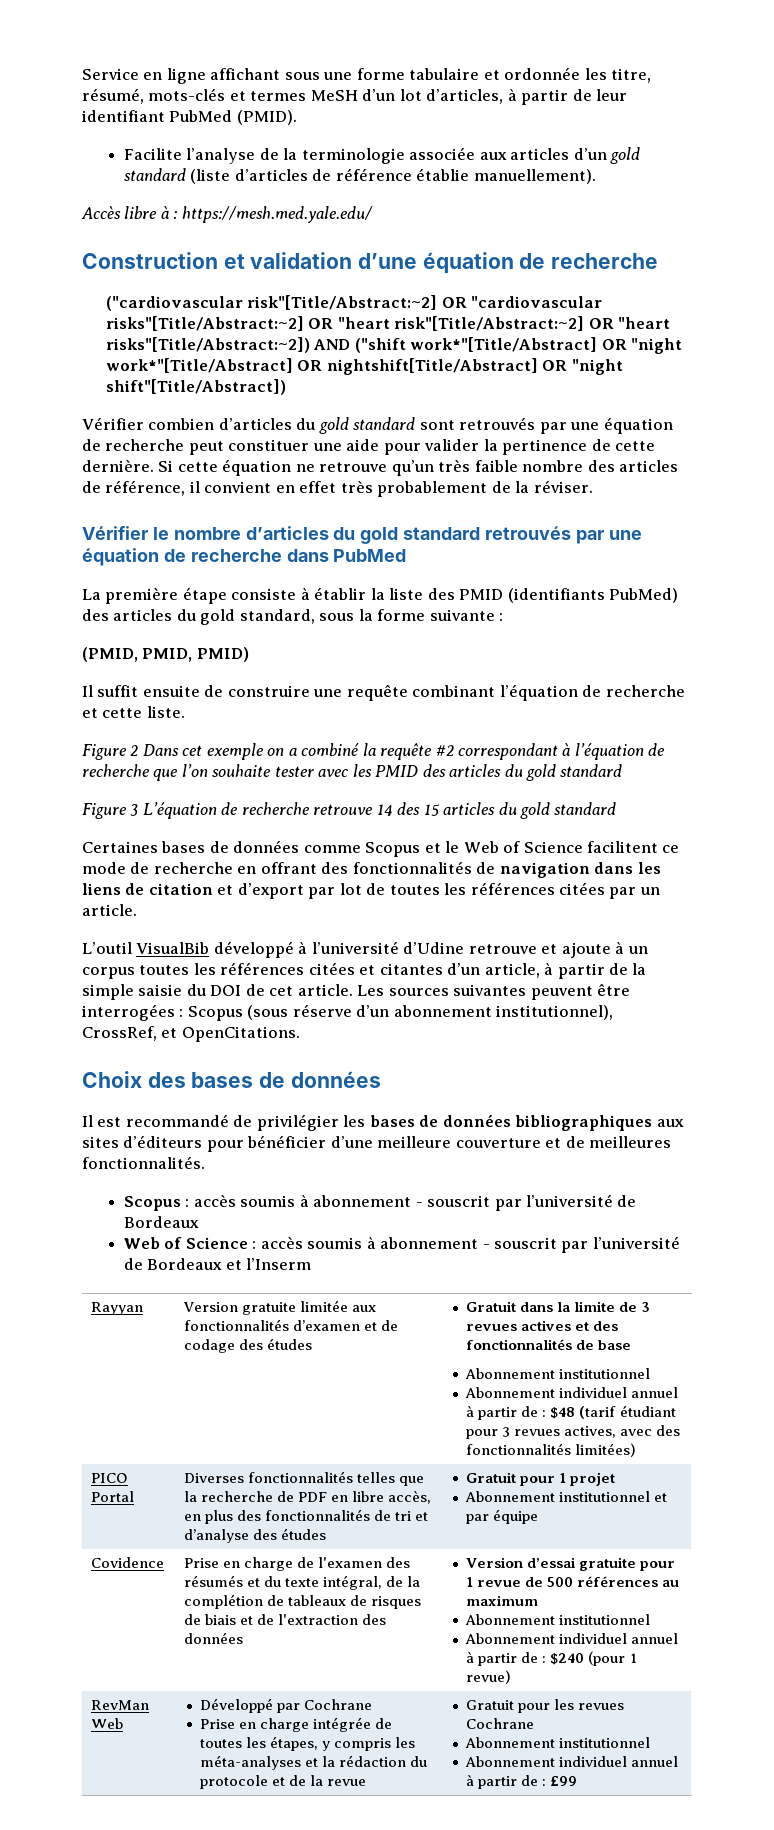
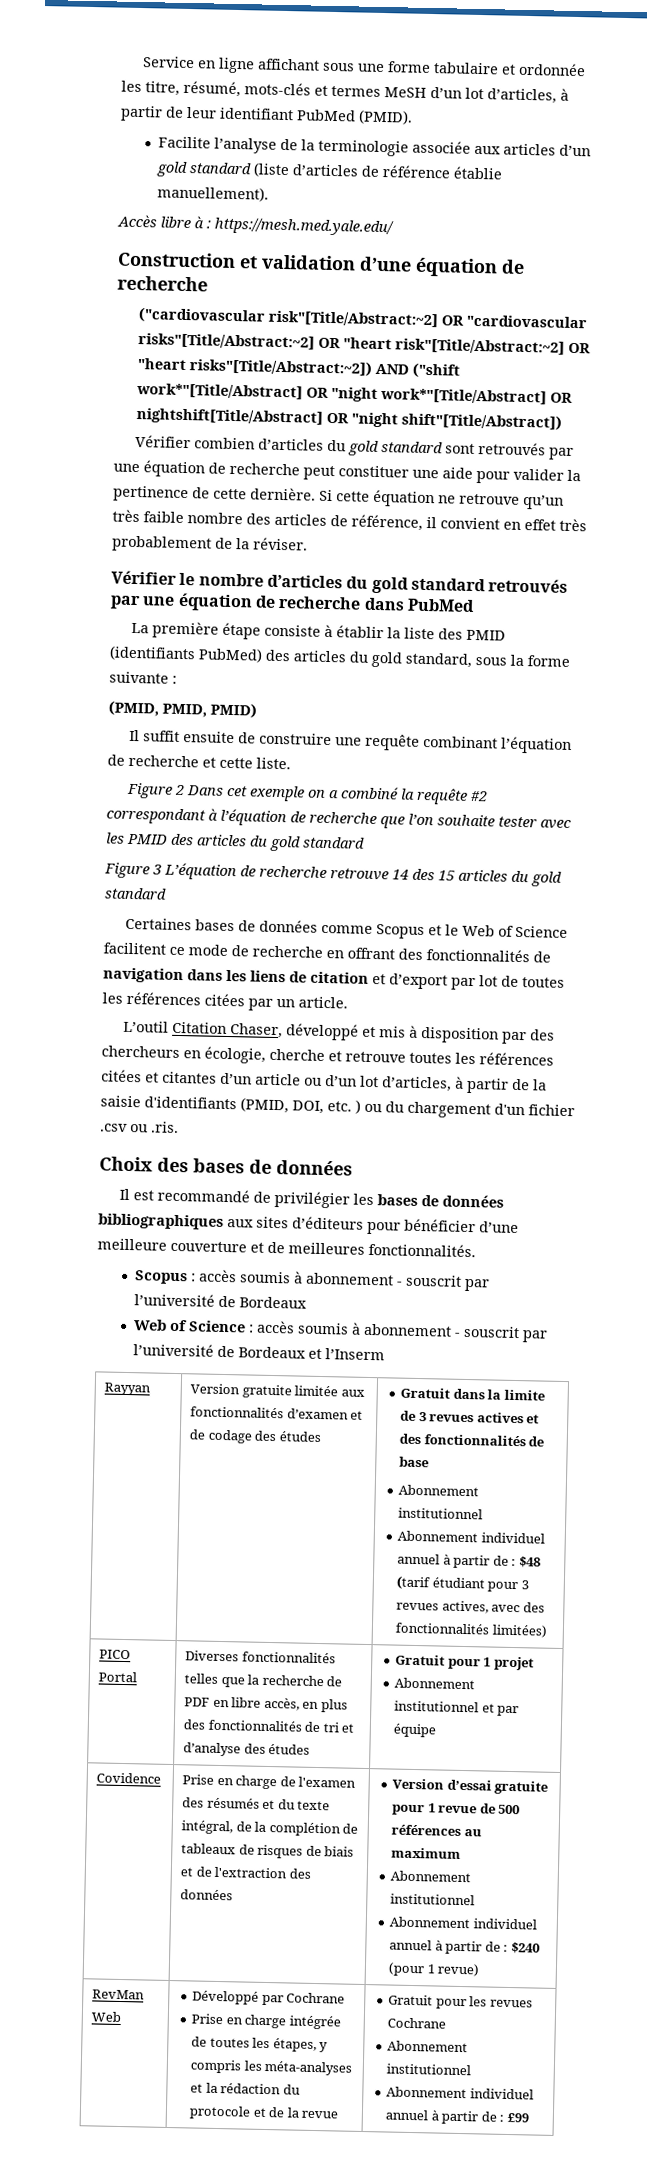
- L’outil VisualBib développé à l’université d’Udine retrouve et ajoute à un corpus toutes les références citées et citantes d’un article, à partir de la simple saisie du DOI de cet article. Les sources suivantes peuvent être interrogées : Scopus (sous réserve d’un abonnement institutionnel), CrossRef, et OpenCitations.
+ L’outil Citation Chaser, développé et mis à disposition par des chercheurs en écologie, cherche et retrouve toutes les références citées et citantes d’un article ou d’un lot d’articles, à partir de la saisie d'identifiants (PMID, DOI, etc. ) ou du chargement d'un fichier .csv ou .ris.

